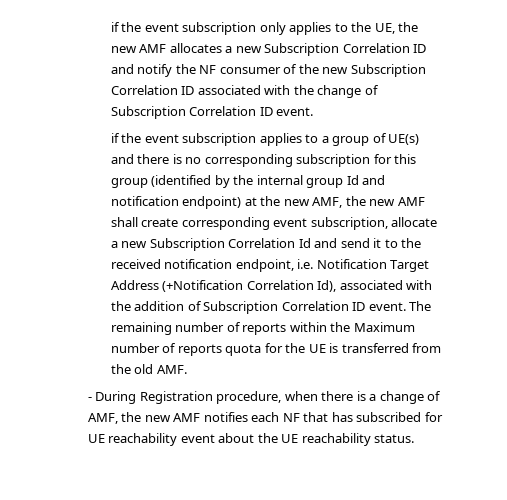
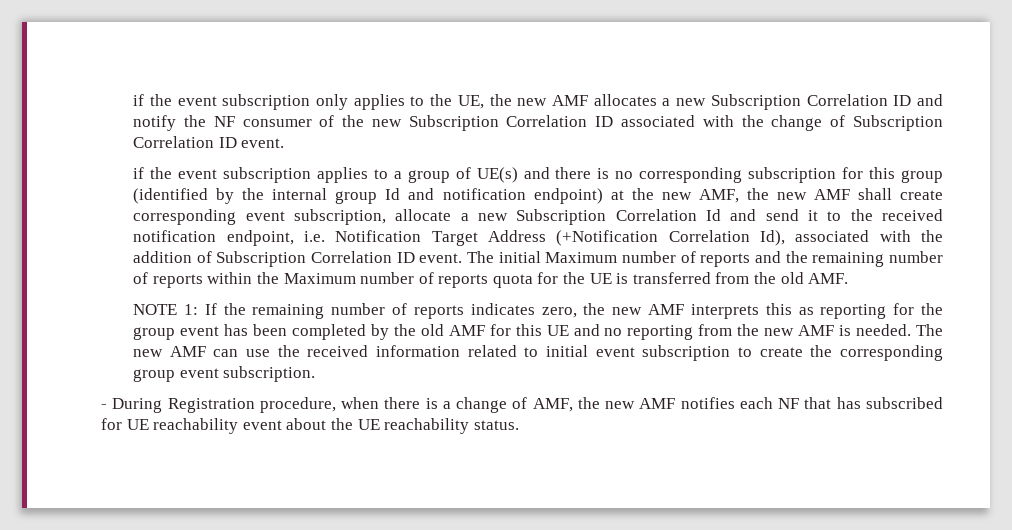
- The remaining number of reports within the Maximum number of reports quota for the UE is transferred from the old AMF.
+ The initial Maximum number of reports and the remaining number of reports within the Maximum number of reports quota for the UE is transferred from the old AMF.
+ NOTE 1: If the remaining number of reports indicates zero, the new AMF interprets this as reporting for the group event has been completed by the old AMF for this UE and no reporting from the new AMF is needed. The new AMF can use the received information related to initial event subscription to create the corresponding group event subscription.

